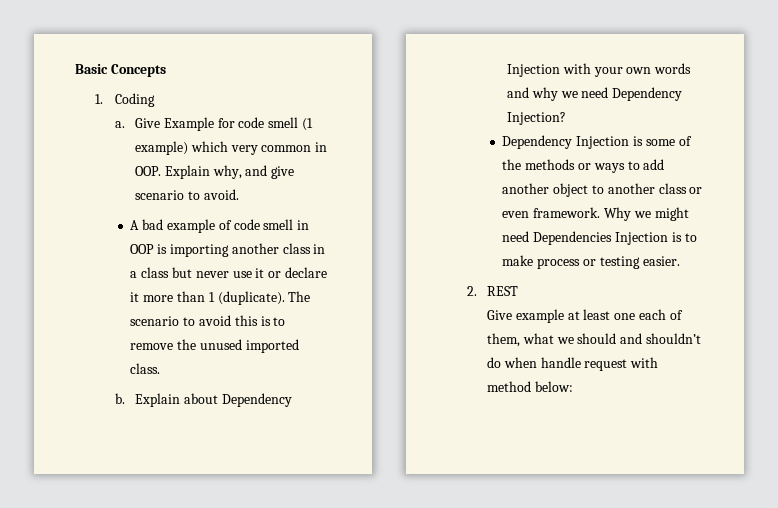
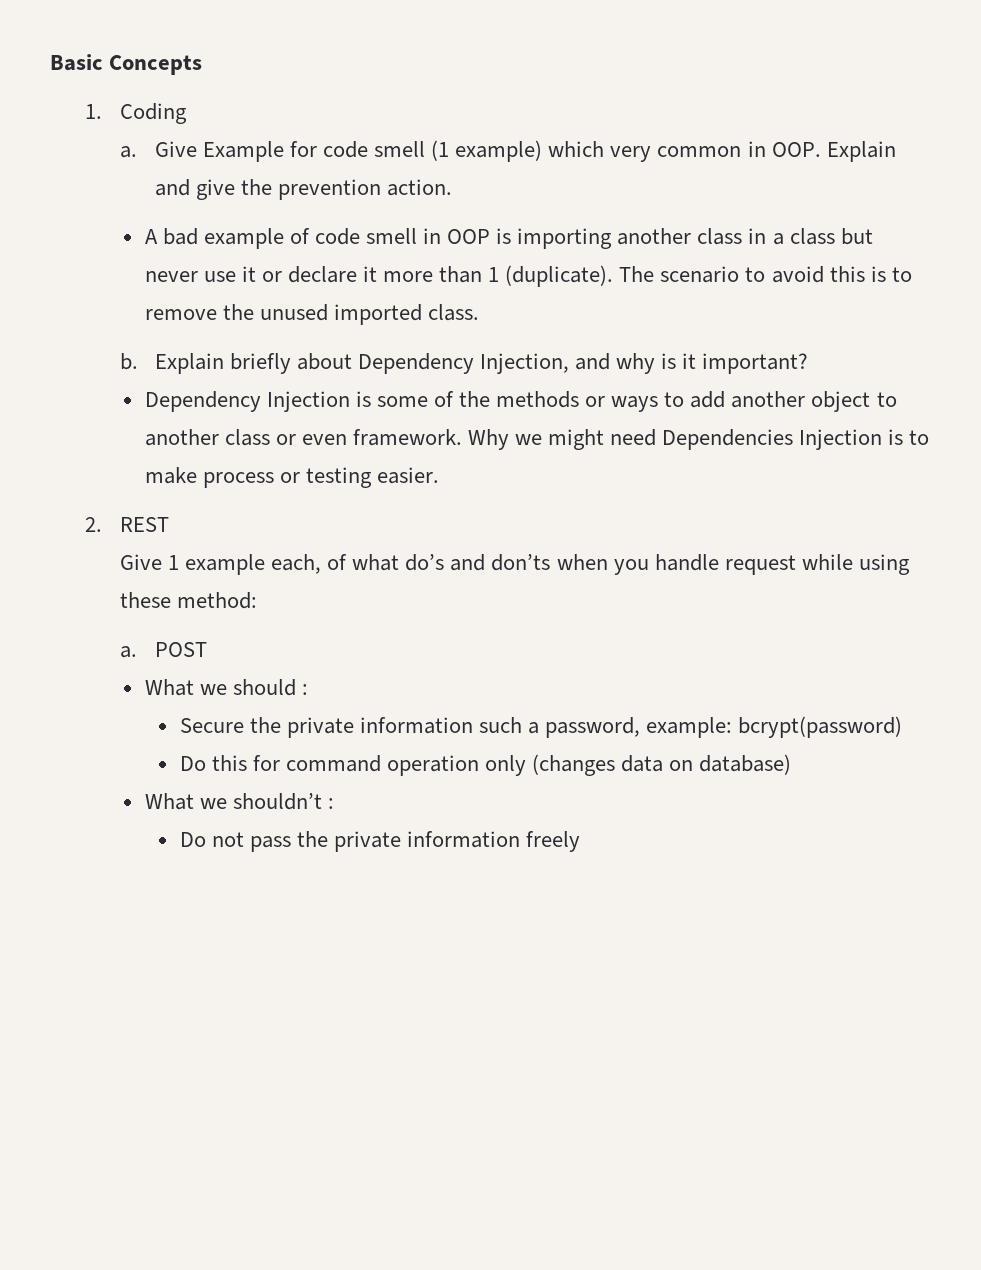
- Give Example for code smell (1 example) which very common in OOP. Explain why, and give scenario to avoid.
+ Give Example for code smell (1 example) which very common in OOP. Explain and give the prevention action.
- Explain about Dependency Injection with your own words and why we need Dependency Injection?
+ Explain briefly about Dependency Injection, and why is it important?
- Give example at least one each of them, what we should and shouldn’t do when handle request with method below:
+ Give 1 example each, of what do’s and don’ts when you handle request while using these method:
+ a. POST
+ What we should :
+ Secure the private information such a password, example: bcrypt(password)
+ Do this for command operation only (changes data on database)
+ What we shouldn’t :
+ Do not pass the private information freely

